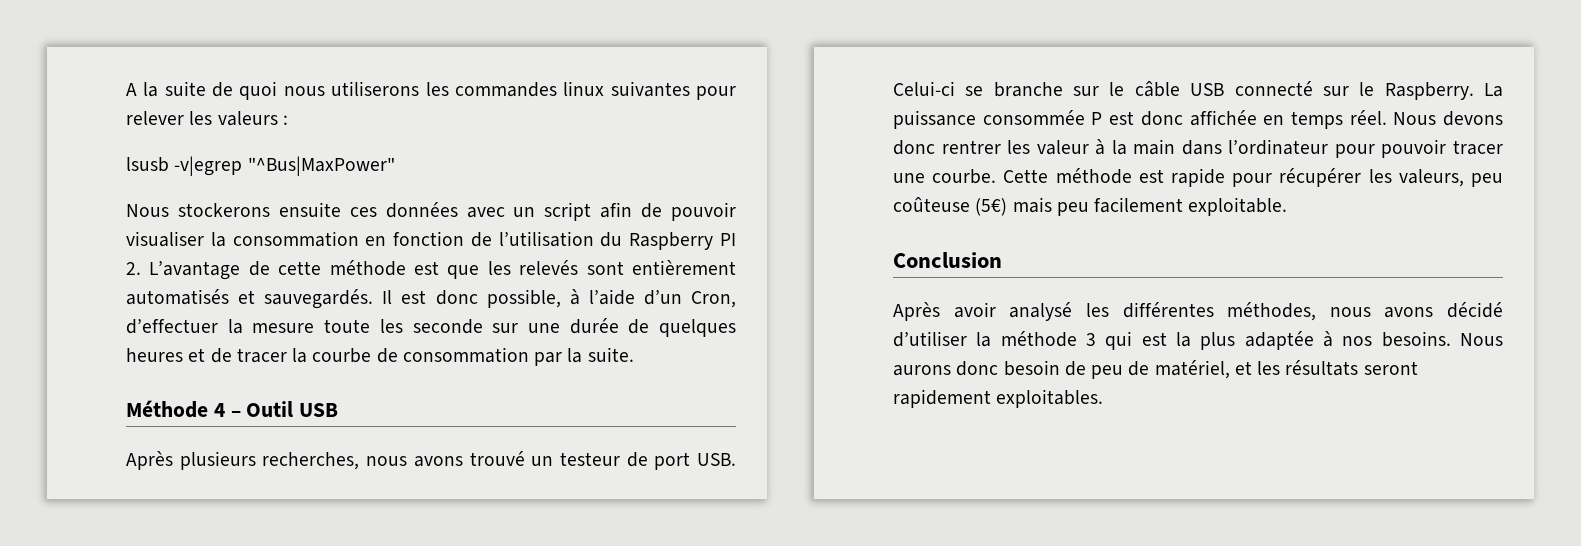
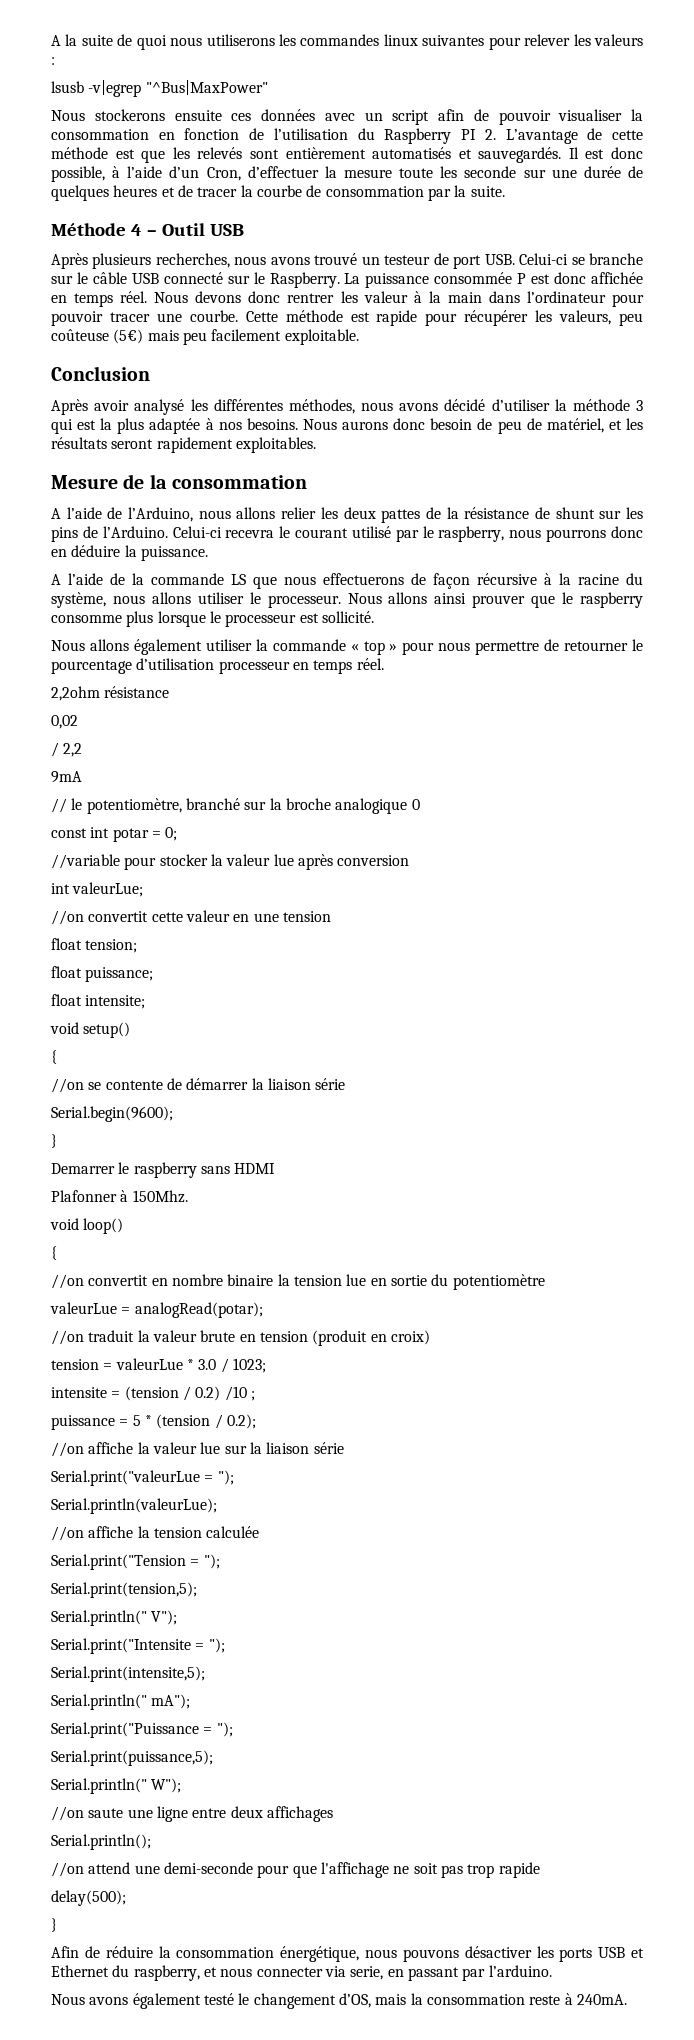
+ Mesure de la consommation
+ A l’aide de l’Arduino, nous allons relier les deux pattes de la résistance de shunt sur les pins de l’Arduino. Celui-ci recevra le courant utilisé par le raspberry, nous pourrons donc en déduire la puissance.
+ A l’aide de la commande LS que nous effectuerons de façon récursive à la racine du système, nous allons utiliser le processeur. Nous allons ainsi prouver que le raspberry consomme plus lorsque le processeur est sollicité.
+ Nous allons également utiliser la commande « top » pour nous permettre de retourner le pourcentage d’utilisation processeur en temps réel.
+ 2,2ohm résistance
+ 0,02
+ / 2,2
+ 9mA
+ // le potentiomètre, branché sur la broche analogique 0
+ const int potar = 0;
+ //variable pour stocker la valeur lue après conversion
+ int valeurLue;
+ //on convertit cette valeur en une tension
+ float tension;
+ float puissance;
+ float intensite;
+ void setup()
+ {
+ //on se contente de démarrer la liaison série
+ Serial.begin(9600);
+ }
+ Demarrer le raspberry sans HDMI
+ Plafonner à 150Mhz.
+ void loop()
+ {
+ //on convertit en nombre binaire la tension lue en sortie du potentiomètre
+ valeurLue = analogRead(potar);
+ //on traduit la valeur brute en tension (produit en croix)
+ tension = valeurLue * 3.0 / 1023;
+ intensite = (tension / 0.2) /10 ;
+ puissance = 5 * (tension / 0.2);
+ //on affiche la valeur lue sur la liaison série
+ Serial.print("valeurLue = ");
+ Serial.println(valeurLue);
+ //on affiche la tension calculée
+ Serial.print("Tension = ");
+ Serial.print(tension,5);
+ Serial.println(" V");
+ Serial.print("Intensite = ");
+ Serial.print(intensite,5);
+ Serial.println(" mA");
+ Serial.print("Puissance = ");
+ Serial.print(puissance,5);
+ Serial.println(" W");
+ //on saute une ligne entre deux affichages
+ Serial.println();
+ //on attend une demi-seconde pour que l'affichage ne soit pas trop rapide
+ delay(500);
+ }
+ Afin de réduire la consommation énergétique, nous pouvons désactiver les ports USB et Ethernet du raspberry, et nous connecter via serie, en passant par l’arduino.
+ Nous avons également testé le changement d’OS, mais la consommation reste à 240mA.

